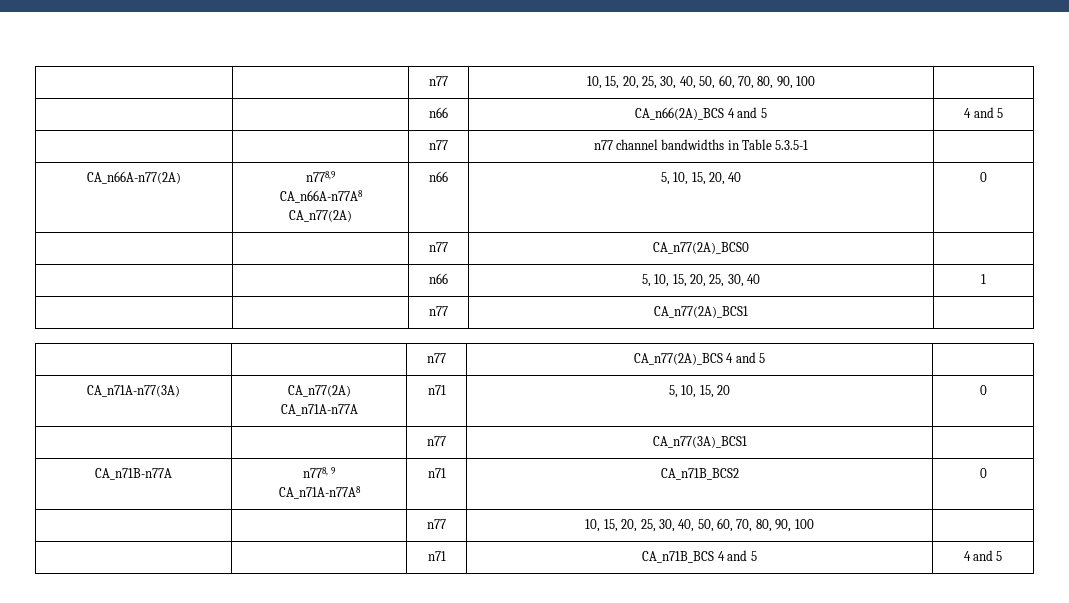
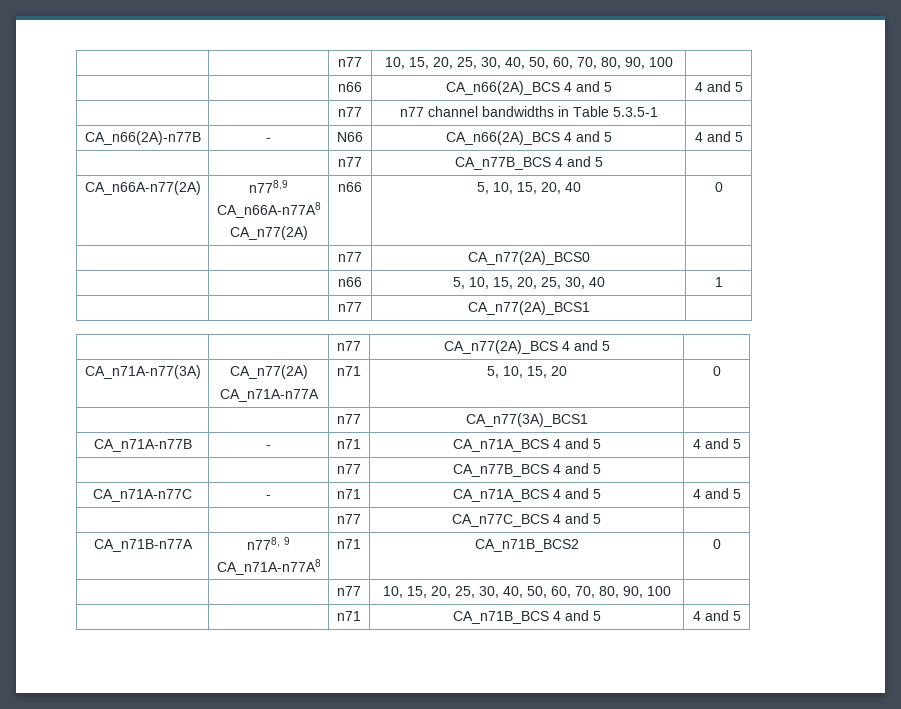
+ CA_n66(2A)-n77B | - | N66 | CA_n66(2A)_BCS 4 and 5 | 4 and 5
+ | | n77 | CA_n77B_BCS 4 and 5 |
+ CA_n71A-n77B | - | n71 | CA_n71A_BCS 4 and 5 | 4 and 5
+ | | n77 | CA_n77B_BCS 4 and 5 |
+ CA_n71A-n77C | - | n71 | CA_n71A_BCS 4 and 5 | 4 and 5
+ | | n77 | CA_n77C_BCS 4 and 5 |

